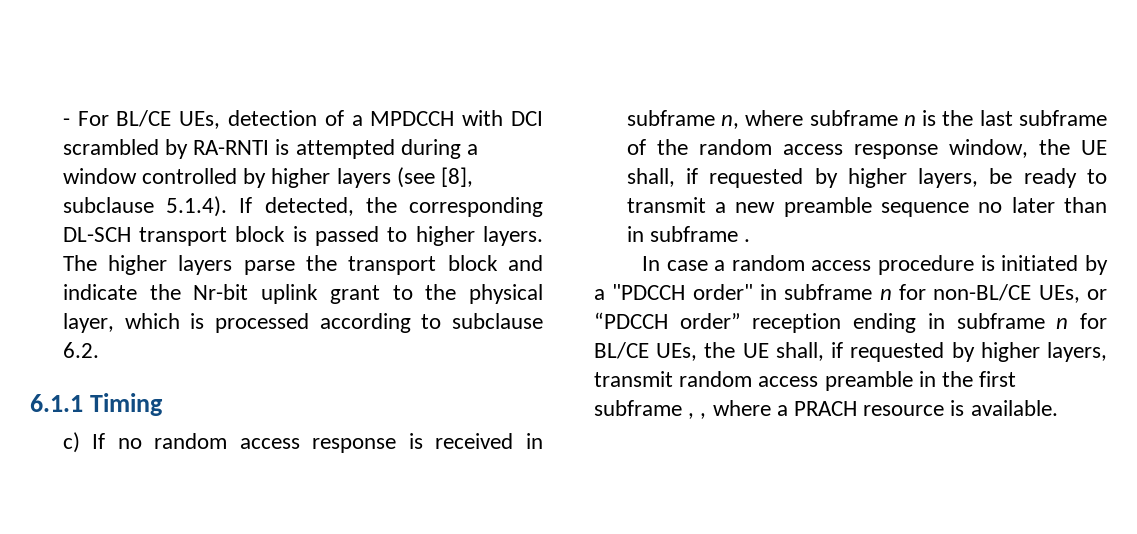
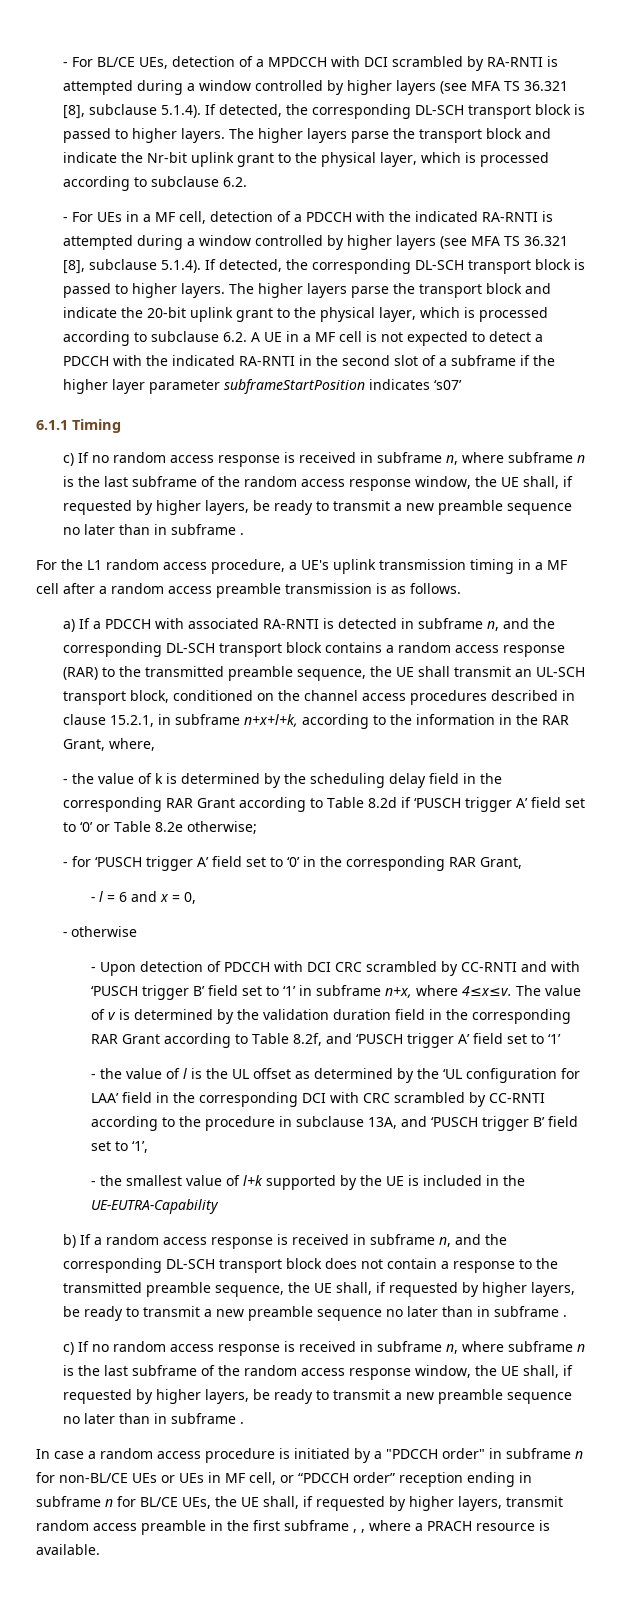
- - For BL/CE UEs, detection of a MPDCCH with DCI scrambled by RA-RNTI is attempted during a window controlled by higher layers (see [8], subclause 5.1.4). If detected, the corresponding DL-SCH transport block is passed to higher layers.
+ - For BL/CE UEs, detection of a MPDCCH with DCI scrambled by RA-RNTI is attempted during a window controlled by higher layers (see MFA TS 36.321 [8], subclause 5.1.4). If detected, the corresponding DL-SCH transport block is passed to higher layers.
+ - For UEs in a MF cell, detection of a PDCCH with the indicated RA-RNTI is attempted during a window controlled by higher layers (see MFA TS 36.321 [8], subclause 5.1.4). If detected, the corresponding DL-SCH transport block is passed to higher layers. The higher layers parse the transport block and indicate the 20-bit uplink grant to the physical layer, which is processed according to subclause 6.2. A UE in a MF cell is not expected to detect a PDCCH with the indicated RA-RNTI in the second slot of a subframe if the higher layer parameter subframeStartPosition indicates ‘s07’
+ For the L1 random access procedure, a UE's uplink transmission timing in a MF cell after a random access preamble transmission is as follows.
+ a) If a PDCCH with associated RA-RNTI is detected in subframe n, and the corresponding DL-SCH transport block contains a random access response (RAR) to the transmitted preamble sequence, the UE shall transmit an UL-SCH transport block, conditioned on the channel access procedures described in clause 15.2.1, in subframe n+x+l+k, according to the information in the RAR Grant, where,
+ - the value of k is determined by the scheduling delay field in the corresponding RAR Grant according to Table 8.2d if ‘PUSCH trigger A’ field set to ‘0’ or Table 8.2e otherwise;
+ - for ‘PUSCH trigger A’ field set to ‘0’ in the corresponding RAR Grant,
+ - l = 6 and x = 0,
+ - otherwise
+ - Upon detection of PDCCH with DCI CRC scrambled by CC-RNTI and with ‘PUSCH trigger B’ field set to ‘1’ in subframe n+x, where 4≤x≤v. The value of v is determined by the validation duration field in the corresponding RAR Grant according to Table 8.2f, and ‘PUSCH trigger A’ field set to ‘1’
+ - the value of l is the UL offset as determined by the ‘UL configuration for LAA’ field in the corresponding DCI with CRC scrambled by CC-RNTI according to the procedure in subclause 13A, and ‘PUSCH trigger B’ field set to ‘1’,
+ - the smallest value of l+k supported by the UE is included in the UE-EUTRA-Capability
+ b) If a random access response is received in subframe n, and the corresponding DL-SCH transport block does not contain a response to the transmitted preamble sequence, the UE shall, if requested by higher layers, be ready to transmit a new preamble sequence no later than in subframe .
+ c) If no random access response is received in subframe n, where subframe n is the last subframe of the random access response window, the UE shall, if requested by higher layers, be ready to transmit a new preamble sequence no later than in subframe .
- In case a random access procedure is initiated by a "PDCCH order" in subframe n for non-BL/CE UEs, or “PDCCH order” reception ending in subframe n for BL/CE UEs, the UE shall, if requested by higher layers, transmit random access preamble in the first subframe , , where a PRACH resource is available.
+ In case a random access procedure is initiated by a "PDCCH order" in subframe n for non-BL/CE UEs or UEs in MF cell, or “PDCCH order” reception ending in subframe n for BL/CE UEs, the UE shall, if requested by higher layers, transmit random access preamble in the first subframe , , where a PRACH resource is available.

